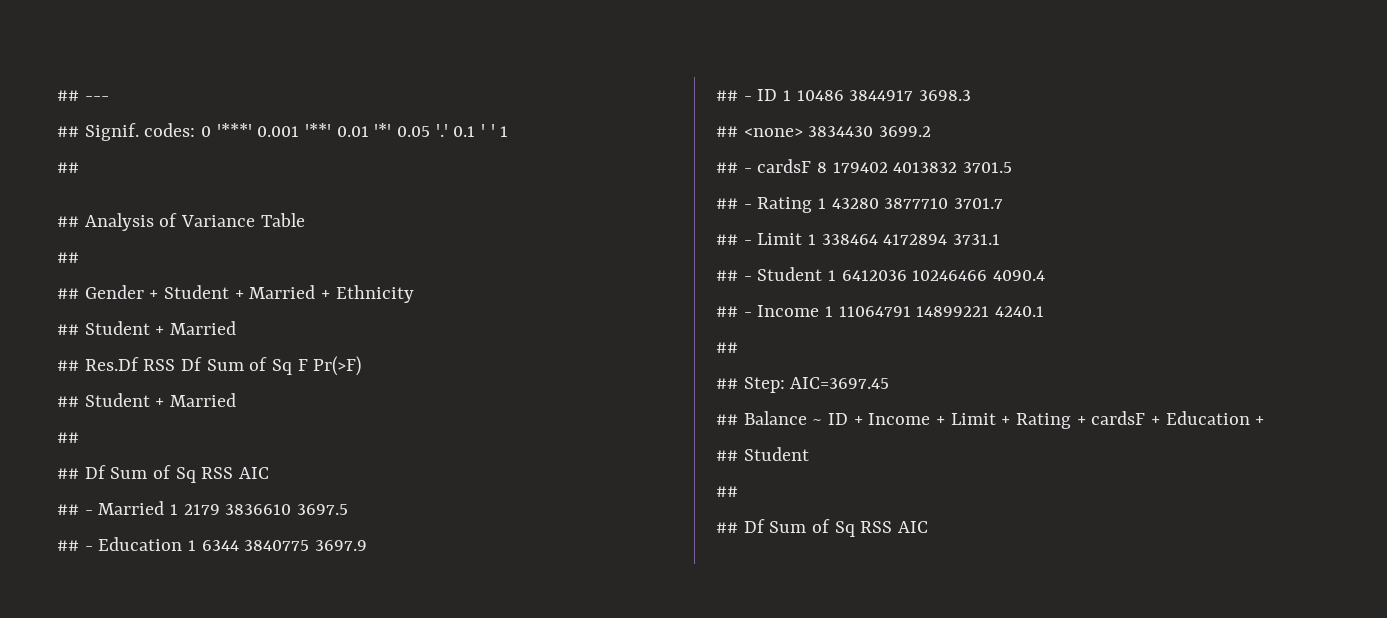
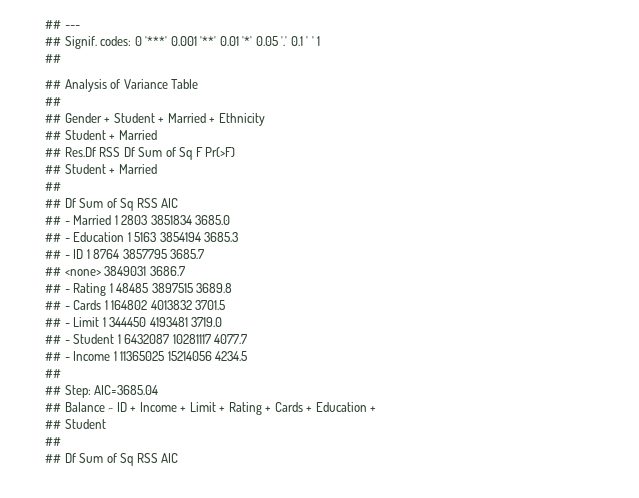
- ## - Married 1 2179 3836610 3697.5
+ ## - Married 1 2803 3851834 3685.0
- ## - Education 1 6344 3840775 3697.9
+ ## - Education 1 5163 3854194 3685.3
- ## - ID 1 10486 3844917 3698.3
+ ## - ID 1 8764 3857795 3685.7
- ## <none> 3834430 3699.2
- ## - cardsF 8 179402 4013832 3701.5
- ## - Rating 1 43280 3877710 3701.7
+ ## <none> 3849031 3686.7
+ ## - Rating 1 48485 3897515 3689.8
+ ## - Cards 1 164802 4013832 3701.5
- ## - Limit 1 338464 4172894 3731.1
+ ## - Limit 1 344450 4193481 3719.0
- ## - Student 1 6412036 10246466 4090.4
+ ## - Student 1 6432087 10281117 4077.7
- ## - Income 1 11064791 14899221 4240.1
+ ## - Income 1 11365025 15214056 4234.5
- ## Step: AIC=3697.45
+ ## Step: AIC=3685.04
- ## Balance ~ ID + Income + Limit + Rating + cardsF + Education +
+ ## Balance ~ ID + Income + Limit + Rating + Cards + Education +

